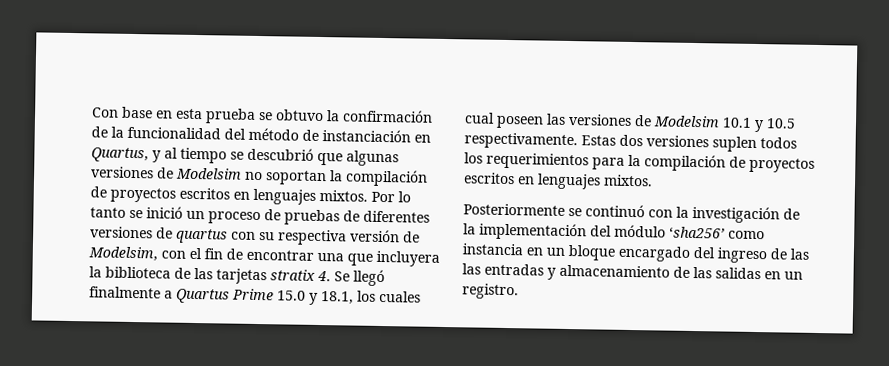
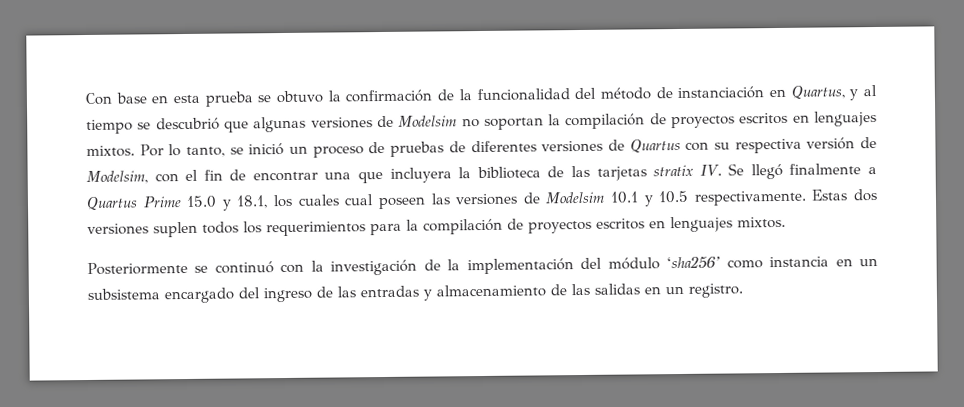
- Por lo tanto se inició un proceso de pruebas de diferentes versiones de quartus con su respectiva versión de Modelsim, con el fin de encontrar una que incluyera la biblioteca de las tarjetas stratix 4. Se llegó finalmente a Quartus Prime 15.0 y 18.1, los cuales cual poseen las versiones de Modelsim 10.1 y 10.5 respectivamente.
+ Por lo tanto, se inició un proceso de pruebas de diferentes versiones de Quartus con su respectiva versión de Modelsim, con el fin de encontrar una que incluyera la biblioteca de las tarjetas stratix IV. Se llegó finalmente a Quartus Prime 15.0 y 18.1, los cuales cual poseen las versiones de Modelsim 10.1 y 10.5 respectivamente.
- Posteriormente se continuó con la investigación de la implementación del módulo ‘sha256’ como instancia en un bloque encargado del ingreso de las las entradas y almacenamiento de las salidas en un registro.
+ Posteriormente se continuó con la investigación de la implementación del módulo ‘sha256’ como instancia en un subsistema encargado del ingreso de las entradas y almacenamiento de las salidas en un registro.

